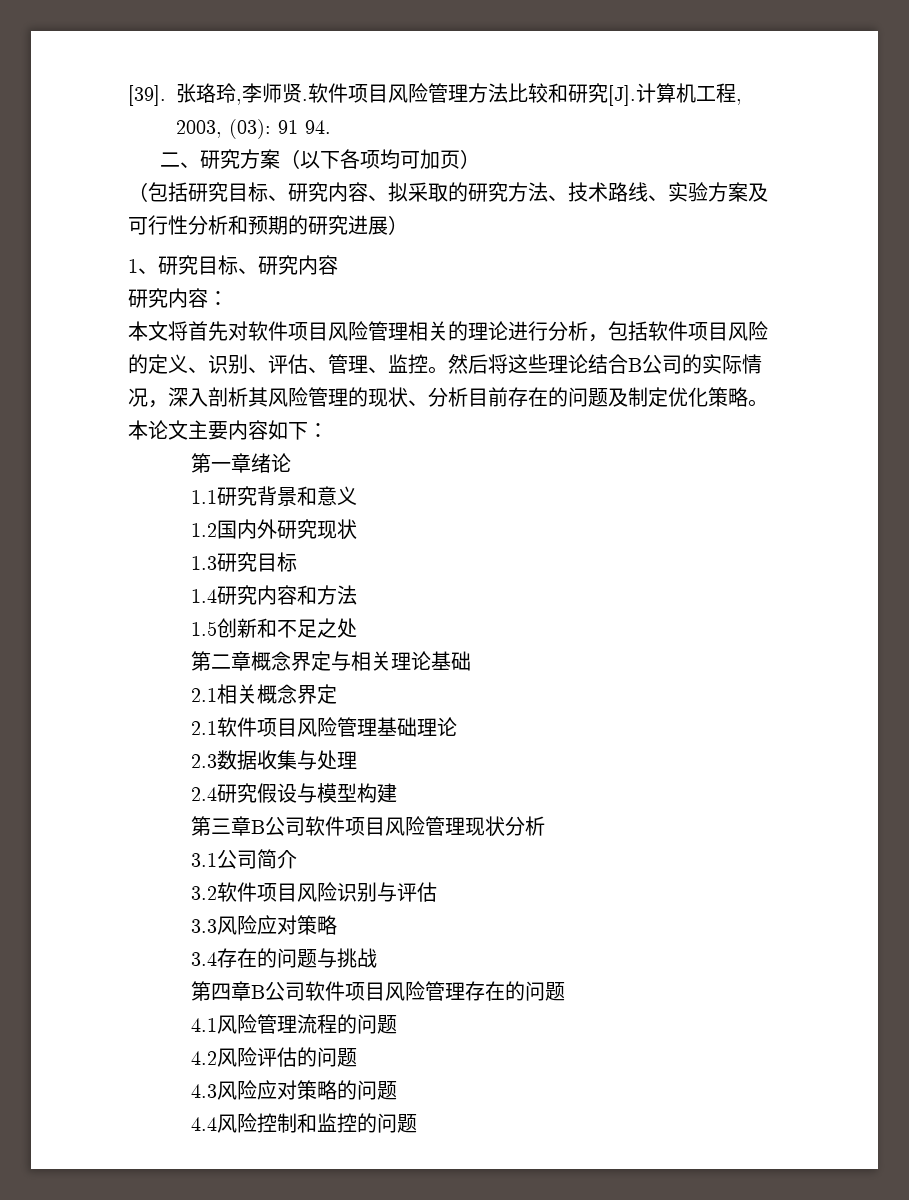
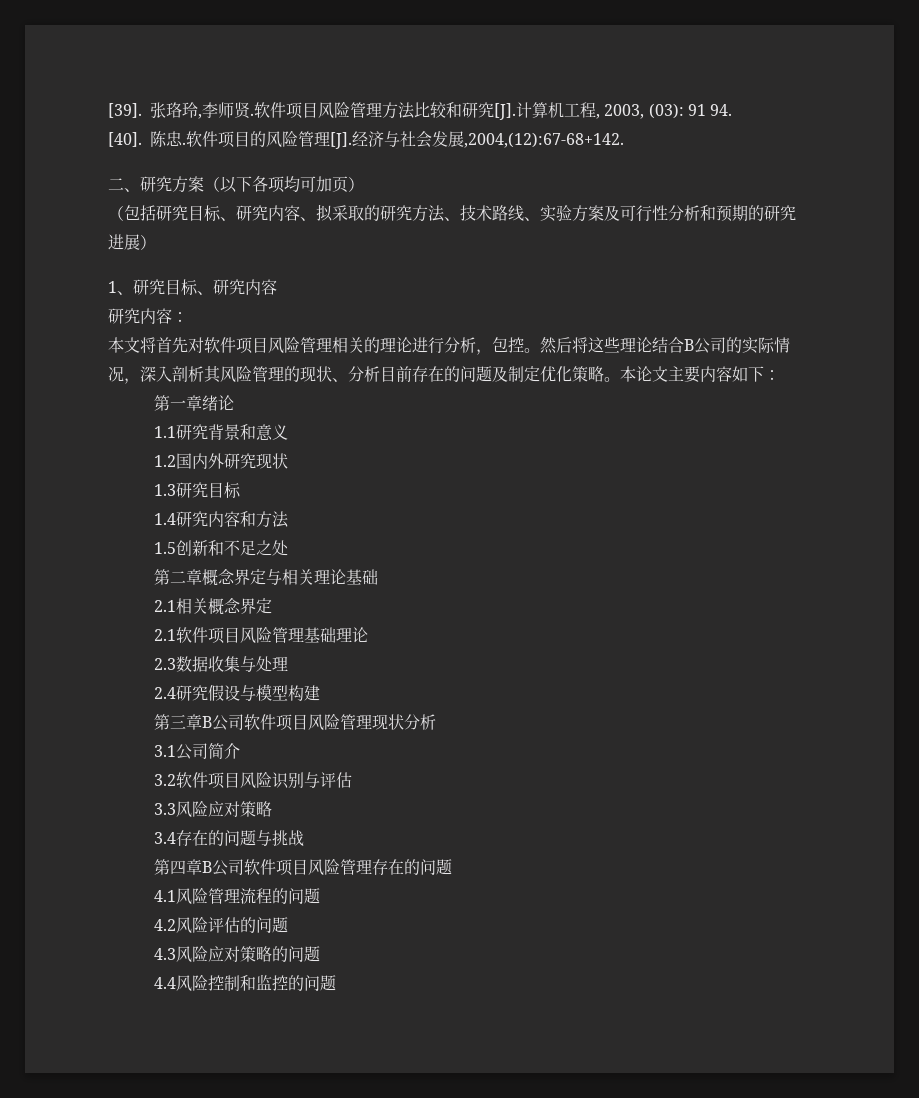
+ [40].陈忠.软件项目的风险管理[J].经济与社会发展,2004,(12):67-68+142.
- 本文将首先对软件项目风险管理相关的理论进行分析，包括软件项目风险的定义、识别、评估、管理、监控。
+ 本文将首先对软件项目风险管理相关的理论进行分析，包控。

